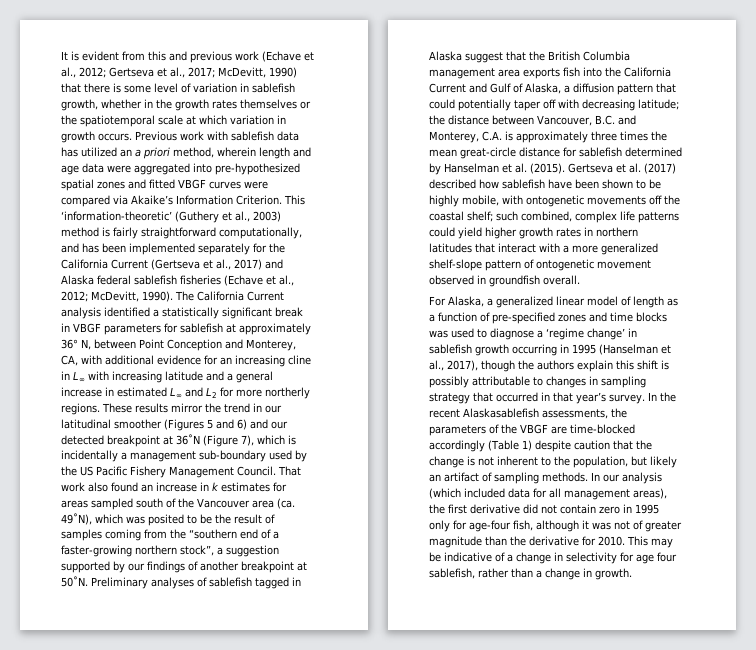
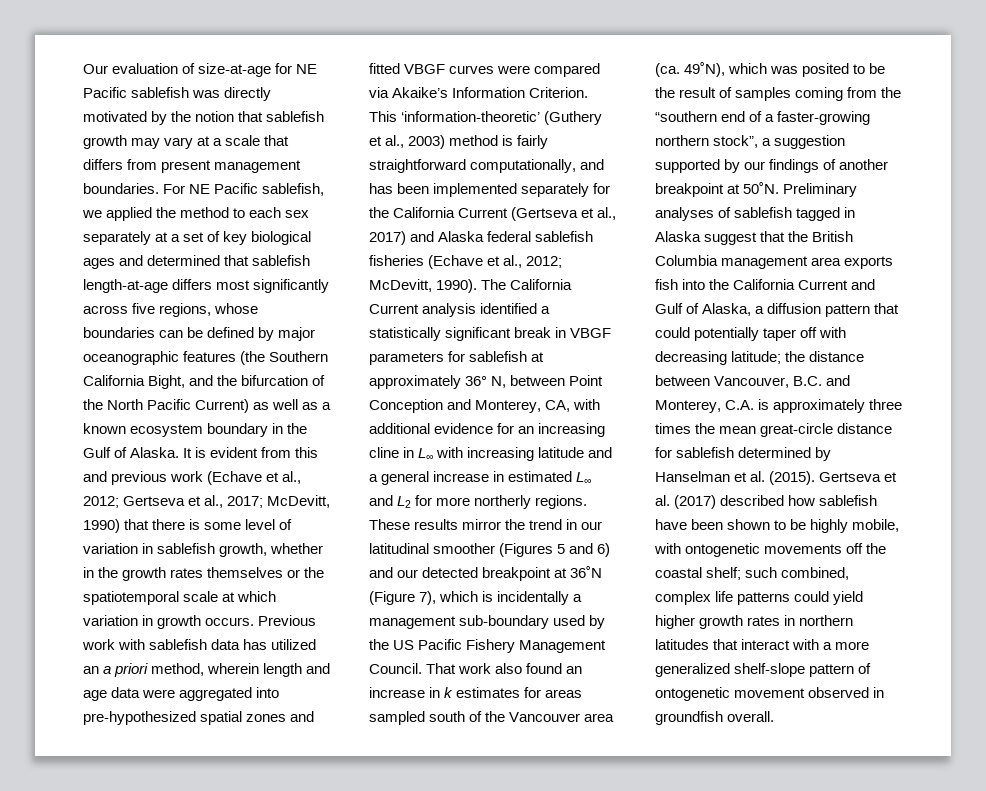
+ Our evaluation of size-at-age for NE Pacific sablefish was directly motivated by the notion that sablefish growth may vary at a scale that differs from present management boundaries. For NE Pacific sablefish, we applied the method to each sex separately at a set of key biological ages and determined that sablefish length-at-age differs most significantly across five regions, whose boundaries can be defined by major oceanographic features (the Southern California Bight, and the bifurcation of the North Pacific Current) as well as a known ecosystem boundary in the Gulf of Alaska.
- For Alaska, a generalized linear model of length as a function of pre-specified zones and time blocks was used to diagnose a ‘regime change’ in sablefish growth occurring in 1995 (Hanselman et al., 2017), though the authors explain this shift is possibly attributable to changes in sampling strategy that occurred in that year’s survey. In the recent Alaskasablefish assessments, the parameters of the VBGF are time-blocked accordingly (Table 1) despite caution that the change is not inherent to the population, but likely an artifact of sampling methods. In our analysis (which included data for all management areas), the first derivative did not contain zero in 1995 only for age-four fish, although it was not of greater magnitude than the derivative for 2010. This may be indicative of a change in selectivity for age four sablefish, rather than a change in growth.

